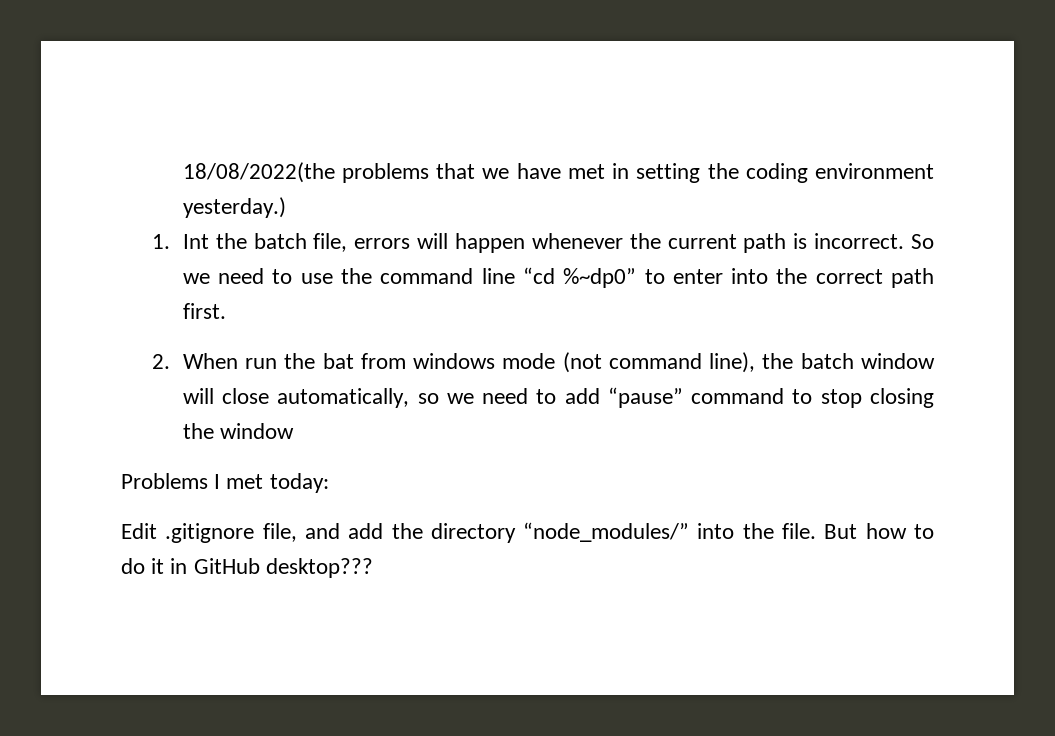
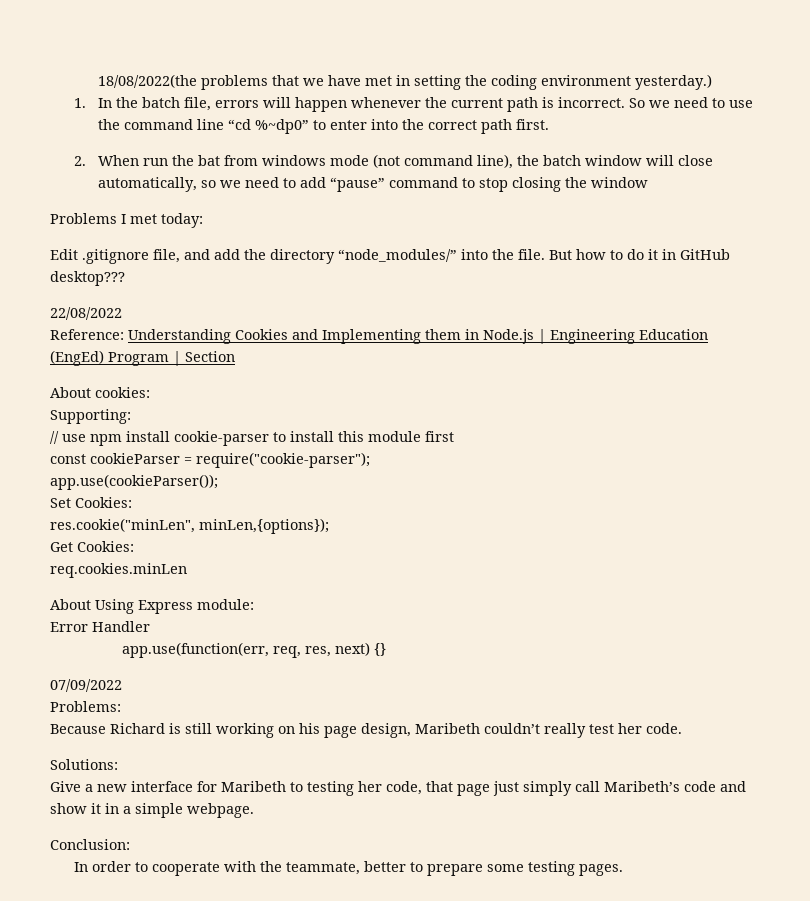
- 1. Int the batch file, errors will happen whenever the current path is incorrect.
+ 1. In the batch file, errors will happen whenever the current path is incorrect.
+ 22/08/2022
+ Reference: Understanding Cookies and Implementing them in Node.js | Engineering Education (EngEd) Program | Section
+ About cookies:
+ Supporting:
+ // use npm install cookie-parser to install this module first
+ const cookieParser = require("cookie-parser");
+ app.use(cookieParser());
+ Set Cookies:
+ res.cookie("minLen", minLen,{options});
+ Get Cookies:
+ req.cookies.minLen
+ About Using Express module:
+ Error Handler
+ app.use(function(err, req, res, next) {}
+ 07/09/2022
+ Problems:
+ Because Richard is still working on his page design, Maribeth couldn’t really test her code.
+ Solutions:
+ Give a new interface for Maribeth to testing her code, that page just simply call Maribeth’s code and show it in a simple webpage.
+ Conclusion:
+ In order to cooperate with the teammate, better to prepare some testing pages.

